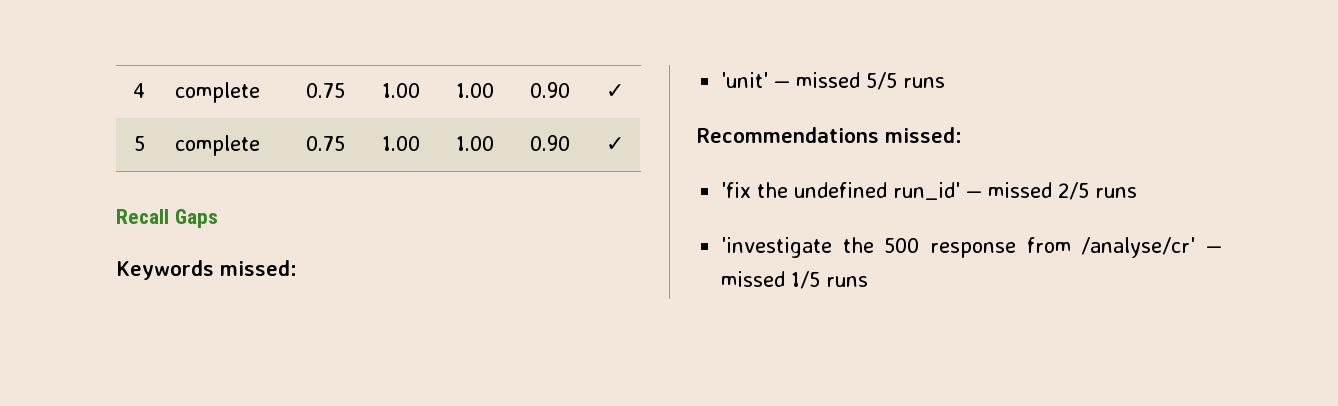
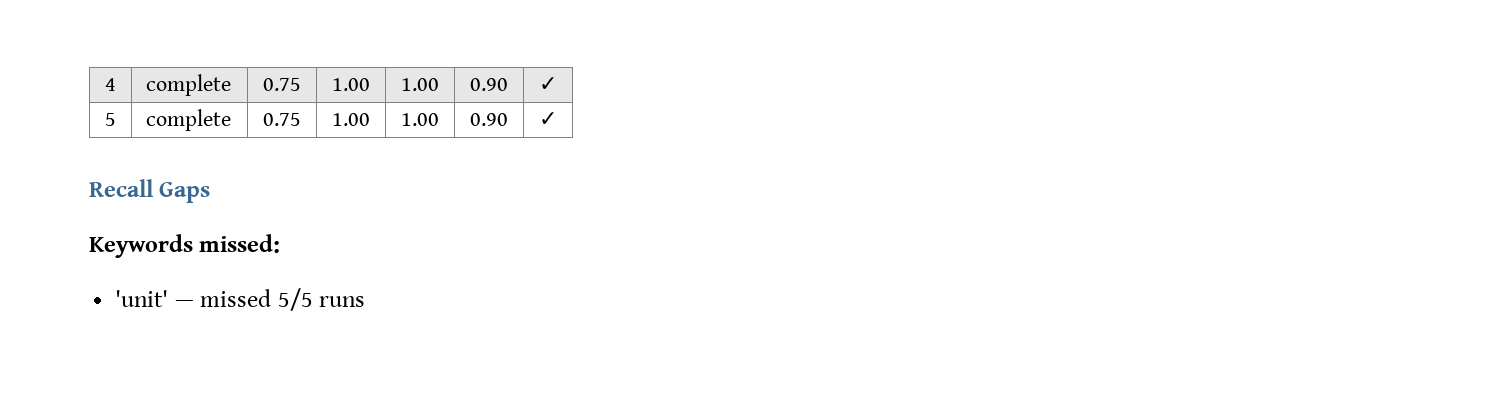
- Recommendations missed:
- 'fix the undefined run_id' — missed 2/5 runs
- 'investigate the 500 response from /analyse/cr' — missed 1/5 runs

